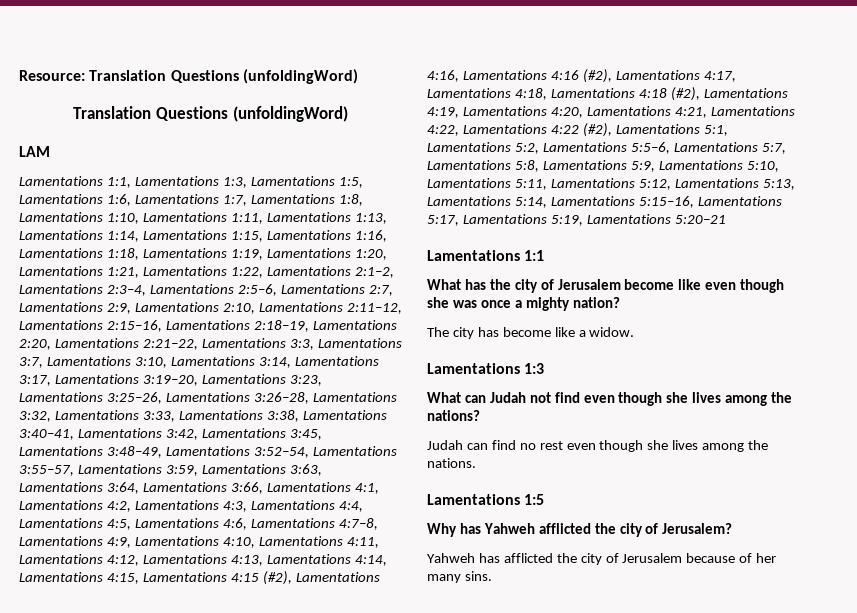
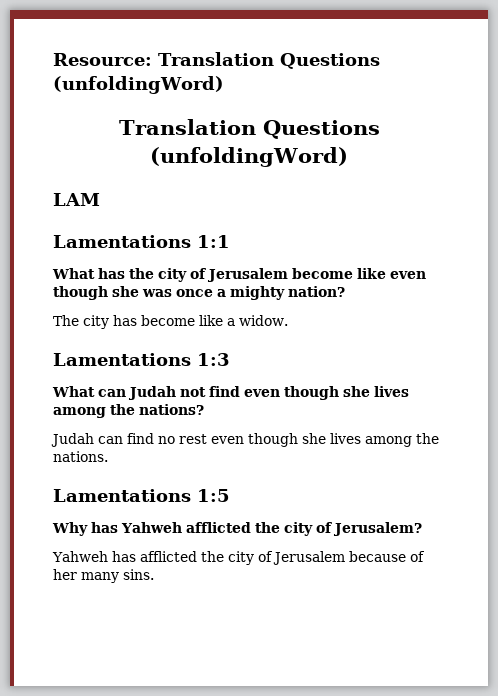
- Lamentations 1:1, Lamentations 1:3, Lamentations 1:5, Lamentations 1:6, Lamentations 1:7, Lamentations 1:8, Lamentations 1:10, Lamentations 1:11, Lamentations 1:13, Lamentations 1:14, Lamentations 1:15, Lamentations 1:16, Lamentations 1:18, Lamentations 1:19, Lamentations 1:20, Lamentations 1:21, Lamentations 1:22, Lamentations 2:1–2, Lamentations 2:3–4, Lamentations 2:5–6, Lamentations 2:7, Lamentations 2:9, Lamentations 2:10, Lamentations 2:11–12, Lamentations 2:15–16, Lamentations 2:18–19, Lamentations 2:20, Lamentations 2:21–22, Lamentations 3:3, Lamentations 3:7, Lamentations 3:10, Lamentations 3:14, Lamentations 3:17, Lamentations 3:19–20, Lamentations 3:23, Lamentations 3:25–26, Lamentations 3:26–28, Lamentations 3:32, Lamentations 3:33, Lamentations 3:38, Lamentations 3:40–41, Lamentations 3:42, Lamentations 3:45, Lamentations 3:48–49, Lamentations 3:52–54, Lamentations 3:55–57, Lamentations 3:59, Lamentations 3:63, Lamentations 3:64, Lamentations 3:66, Lamentations 4:1, Lamentations 4:2, Lamentations 4:3, Lamentations 4:4, Lamentations 4:5, Lamentations 4:6, Lamentations 4:7–8, Lamentations 4:9, Lamentations 4:10, Lamentations 4:11, Lamentations 4:12, Lamentations 4:13, Lamentations 4:14, Lamentations 4:15, Lamentations 4:15 (#2), Lamentations 4:16, Lamentations 4:16 (#2), Lamentations 4:17, Lamentations 4:18, Lamentations 4:18 (#2), Lamentations 4:19, Lamentations 4:20, Lamentations 4:21, Lamentations 4:22, Lamentations 4:22 (#2), Lamentations 5:1, Lamentations 5:2, Lamentations 5:5–6, Lamentations 5:7, Lamentations 5:8, Lamentations 5:9, Lamentations 5:10, Lamentations 5:11, Lamentations 5:12, Lamentations 5:13, Lamentations 5:14, Lamentations 5:15–16, Lamentations 5:17, Lamentations 5:19, Lamentations 5:20–21

